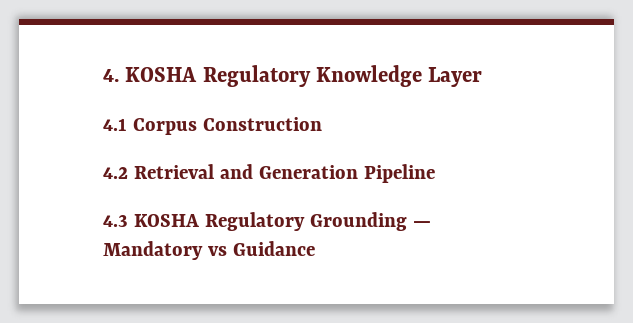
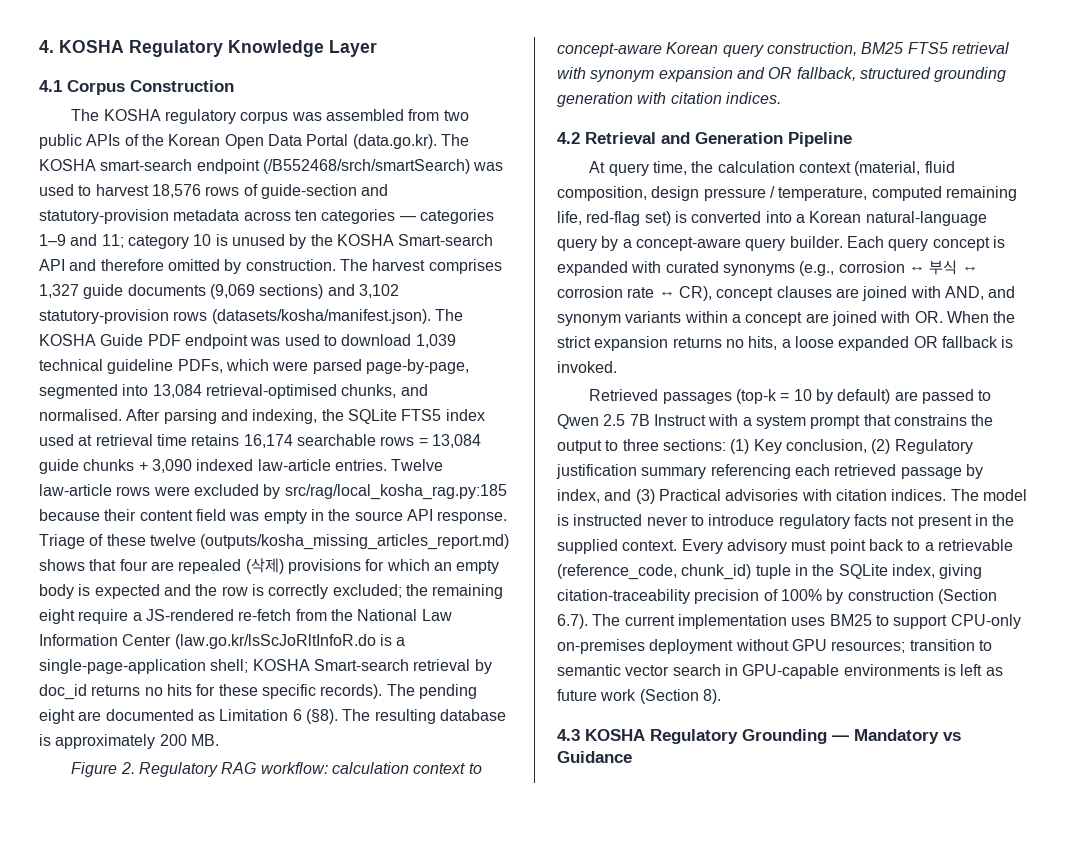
+ The KOSHA regulatory corpus was assembled from two public APIs of the Korean Open Data Portal (data.go.kr). The KOSHA smart-search endpoint (/B552468/srch/smartSearch) was used to harvest 18,576 rows of guide-section and statutory-provision metadata across ten categories — categories 1–9 and 11; category 10 is unused by the KOSHA Smart-search API and therefore omitted by construction. The harvest comprises 1,327 guide documents (9,069 sections) and 3,102 statutory-provision rows (datasets/kosha/manifest.json). The KOSHA Guide PDF endpoint was used to download 1,039 technical guideline PDFs, which were parsed page-by-page, segmented into 13,084 retrieval-optimised chunks, and normalised. After parsing and indexing, the SQLite FTS5 index used at retrieval time retains 16,174 searchable rows = 13,084 guide chunks + 3,090 indexed law-article entries. Twelve law-article rows were excluded by src/rag/local_kosha_rag.py:185 because their content field was empty in the source API response. Triage of these twelve (outputs/kosha_missing_articles_report.md) shows that four are repealed (삭제) provisions for which an empty body is expected and the row is correctly excluded; the remaining eight require a JS-rendered re-fetch from the National Law Information Center (law.go.kr/lsScJoRltInfoR.do is a single-page-application shell; KOSHA Smart-search retrieval by doc_id returns no hits for these specific records). The pending eight are documented as Limitation 6 (§8). The resulting database is approximately 200 MB.
+ Figure 2. Regulatory RAG workflow: calculation context to concept-aware Korean query construction, BM25 FTS5 retrieval with synonym expansion and OR fallback, structured grounding generation with citation indices.
+ At query time, the calculation context (material, fluid composition, design pressure / temperature, computed remaining life, red-flag set) is converted into a Korean natural-language query by a concept-aware query builder. Each query concept is expanded with curated synonyms (e.g., corrosion ↔ 부식 ↔ corrosion rate ↔ CR), concept clauses are joined with AND, and synonym variants within a concept are joined with OR. When the strict expansion returns no hits, a loose expanded OR fallback is invoked.
+ Retrieved passages (top-k = 10 by default) are passed to Qwen 2.5 7B Instruct with a system prompt that constrains the output to three sections: (1) Key conclusion, (2) Regulatory justification summary referencing each retrieved passage by index, and (3) Practical advisories with citation indices. The model is instructed never to introduce regulatory facts not present in the supplied context. Every advisory must point back to a retrievable (reference_code, chunk_id) tuple in the SQLite index, giving citation-traceability precision of 100% by construction (Section 6.7). The current implementation uses BM25 to support CPU-only on-premises deployment without GPU resources; transition to semantic vector search in GPU-capable environments is left as future work (Section 8).

